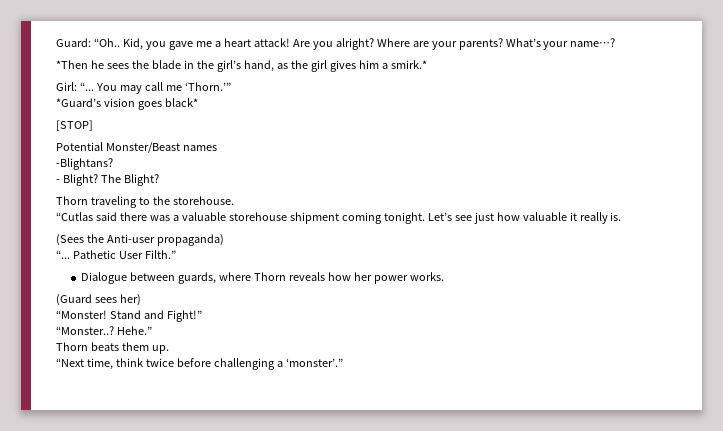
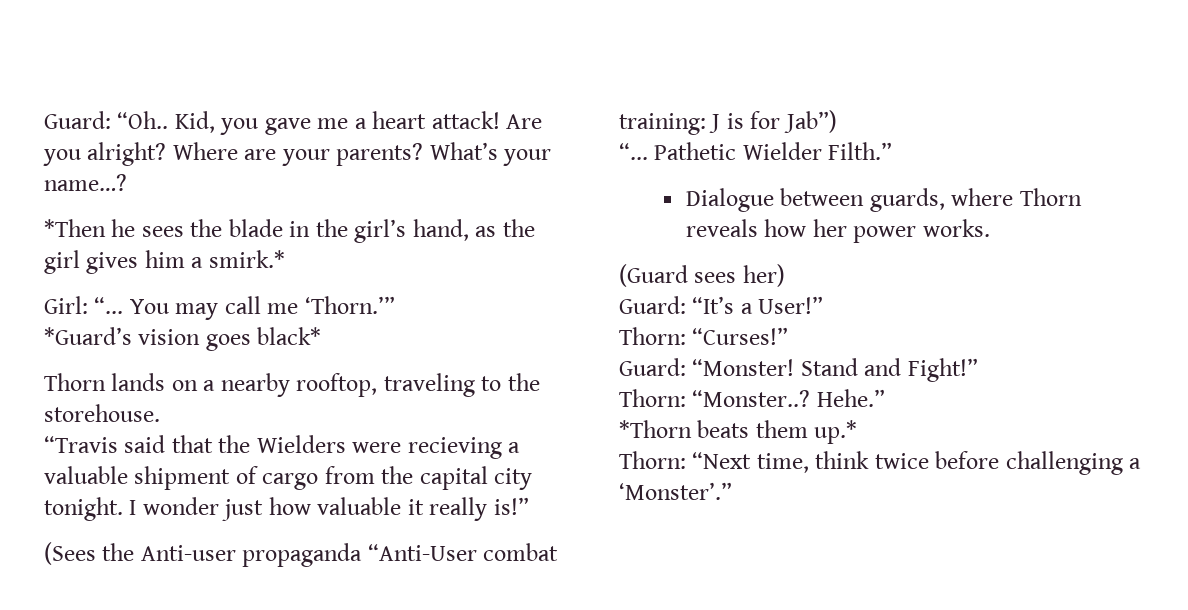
- [STOP]
- Potential Monster/Beast names
- -Blightans?
- - Blight? The Blight?
- Thorn traveling to the storehouse.
- “Cutlas said there was a valuable storehouse shipment coming tonight. Let’s see just how valuable it really is.
+ Thorn lands on a nearby rooftop, traveling to the storehouse.
+ “Travis said that the Wielders were recieving a valuable shipment of cargo from the capital city tonight. I wonder just how valuable it really is!”
- (Sees the Anti-user propaganda)
+ (Sees the Anti-user propaganda “Anti-User combat training: J is for Jab”)
- Pathetic User Filth.”
+ Pathetic Wielder Filth.”
- “Monster!
+ Guard: “It’s a User!”
+ Thorn: “Curses!”
+ Guard: “Monster!
- “Monster..?
+ Thorn: “Monster..?
- Thorn beats them up.
- “Next time, think twice before challenging a ‘monster’.”
+ *Thorn beats them up.*
+ Thorn: “Next time, think twice before challenging a ‘Monster’.”

